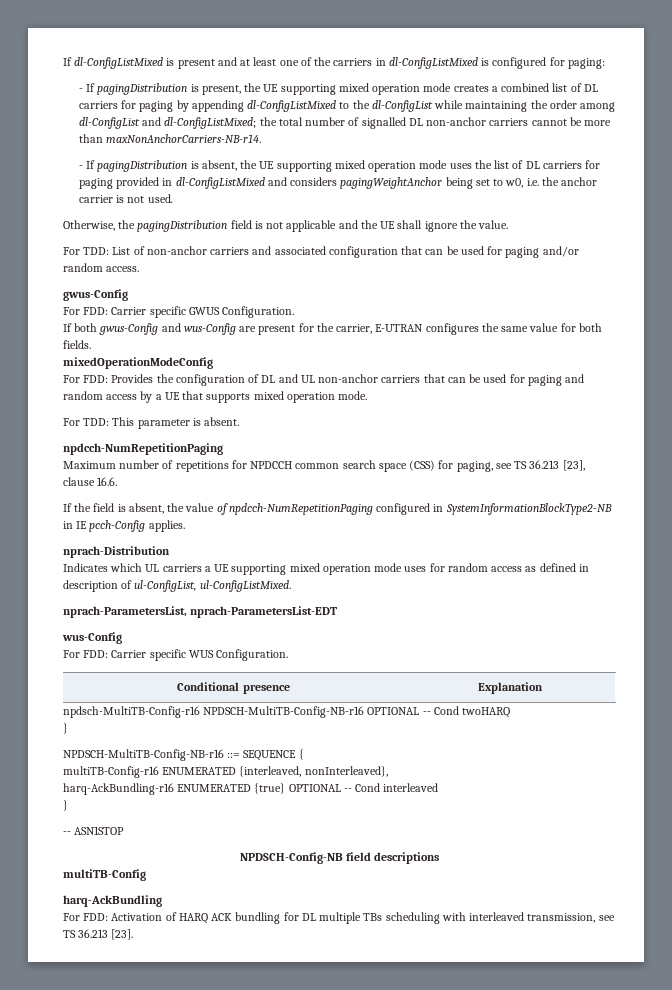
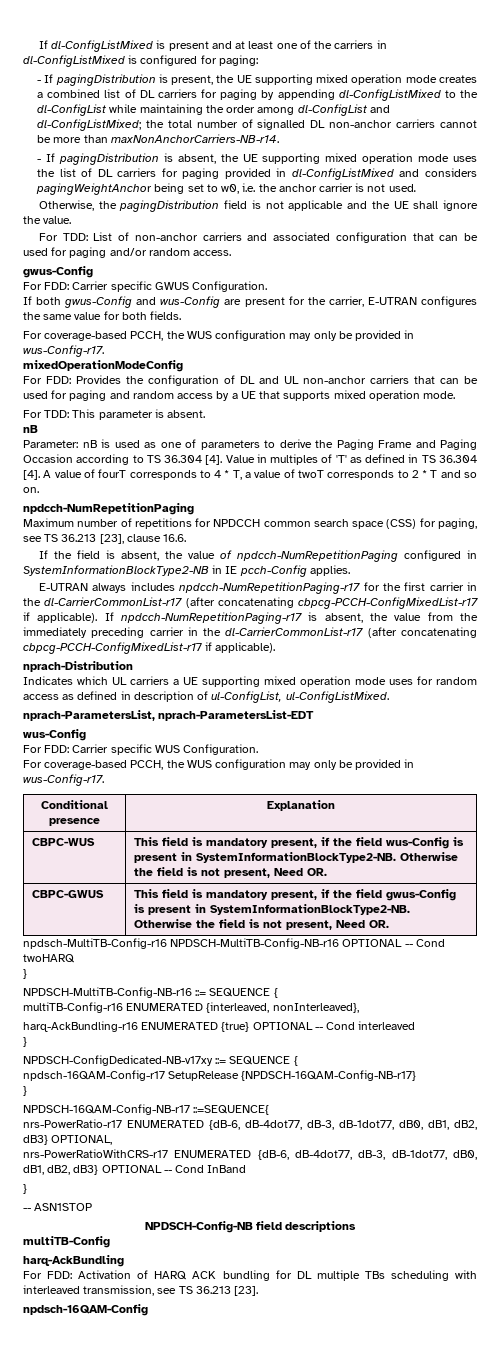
  If both gwus-Config and wus-Config are present for the carrier, E-UTRAN configures the same value for both fields.
+ For coverage-based PCCH, the WUS configuration may only be provided in wus-Config-r17.
  For TDD: This parameter is absent.
+ nB
+ Parameter: nB is used as one of parameters to derive the Paging Frame and Paging Occasion according to TS 36.304 [4]. Value in multiples of 'T' as defined in TS 36.304 [4]. A value of fourT corresponds to 4 * T, a value of twoT corresponds to 2 * T and so on.
+ E-UTRAN always includes npdcch-NumRepetitionPaging-r17 for the first carrier in the dl-CarrierCommonList-r17 (after concatenating cbpcg-PCCH-ConfigMixedList-r17 if applicable). If npdcch-NumRepetitionPaging-r17 is absent, the value from the immediately preceding carrier in the dl-CarrierCommonList-r17 (after concatenating cbpcg-PCCH-ConfigMixedList-r17 if applicable).
  For FDD: Carrier specific WUS Configuration.
+ For coverage-based PCCH, the WUS configuration may only be provided in wus-Config-r17.
  Conditional presence | Explanation
+ CBPC-WUS | This field is mandatory present, if the field wus-Config is present in SystemInformationBlockType2-NB. Otherwise the field is not present, Need OR.
+ CBPC-GWUS | This field is mandatory present, if the field gwus-Config is present in SystemInformationBlockType2-NB. Otherwise the field is not present, Need OR.
+ NPDSCH-ConfigDedicated-NB-v17xy ::= SEQUENCE {
+ npdsch-16QAM-Config-r17 SetupRelease {NPDSCH-16QAM-Config-NB-r17}
+ }
+ NPDSCH-16QAM-Config-NB-r17 ::=SEQUENCE{
+ nrs-PowerRatio-r17 ENUMERATED {dB-6, dB-4dot77, dB-3, dB-1dot77, dB0, dB1, dB2, dB3} OPTIONAL,
+ nrs-PowerRatioWithCRS-r17 ENUMERATED {dB-6, dB-4dot77, dB-3, dB-1dot77, dB0, dB1, dB2, dB3} OPTIONAL -- Cond InBand
+ }
+ npdsch-16QAM-Config

